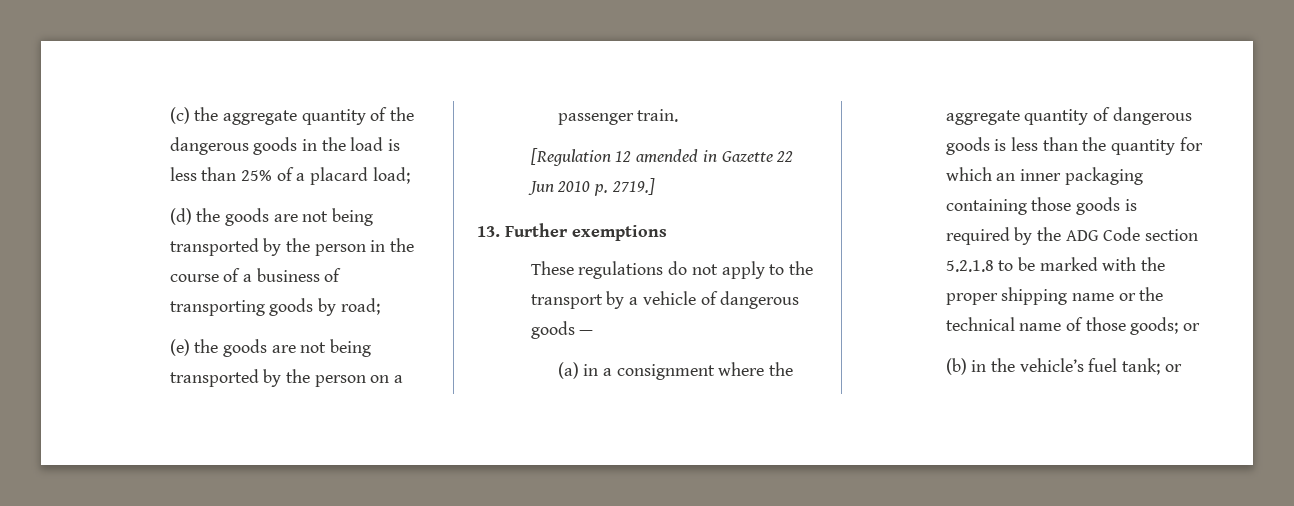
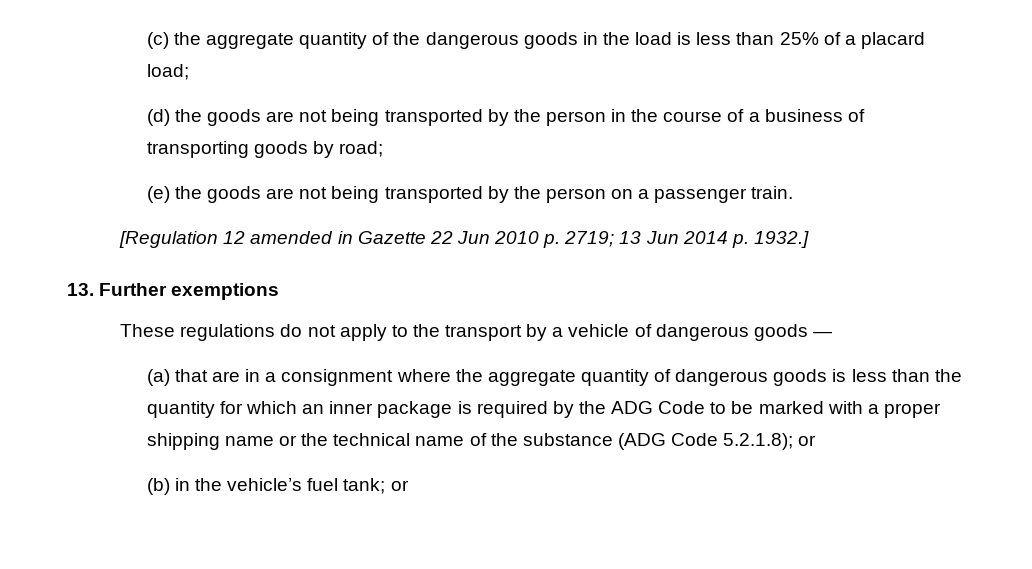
- [Regulation 12 amended in Gazette 22 Jun 2010 p. 2719.]
+ [Regulation 12 amended in Gazette 22 Jun 2010 p. 2719; 13 Jun 2014 p. 1932.]
- (a) in a consignment where the aggregate quantity of dangerous goods is less than the quantity for which an inner packaging containing those goods is required by the ADG Code section 5.2.1.8 to be marked with the proper shipping name or the technical name of those goods; or
+ (a) that are in a consignment where the aggregate quantity of dangerous goods is less than the quantity for which an inner package is required by the ADG Code to be marked with a proper shipping name or the technical name of the substance (ADG Code 5.2.1.8); or

